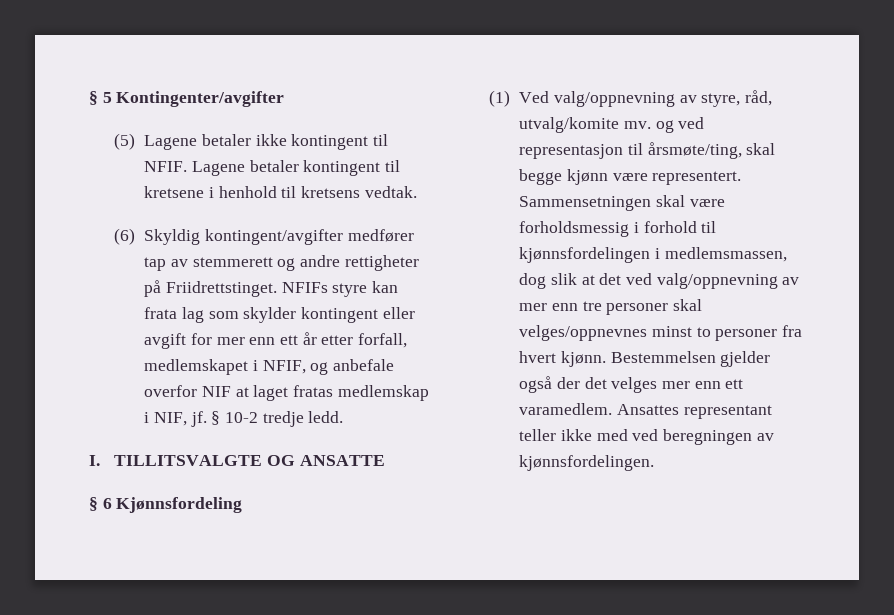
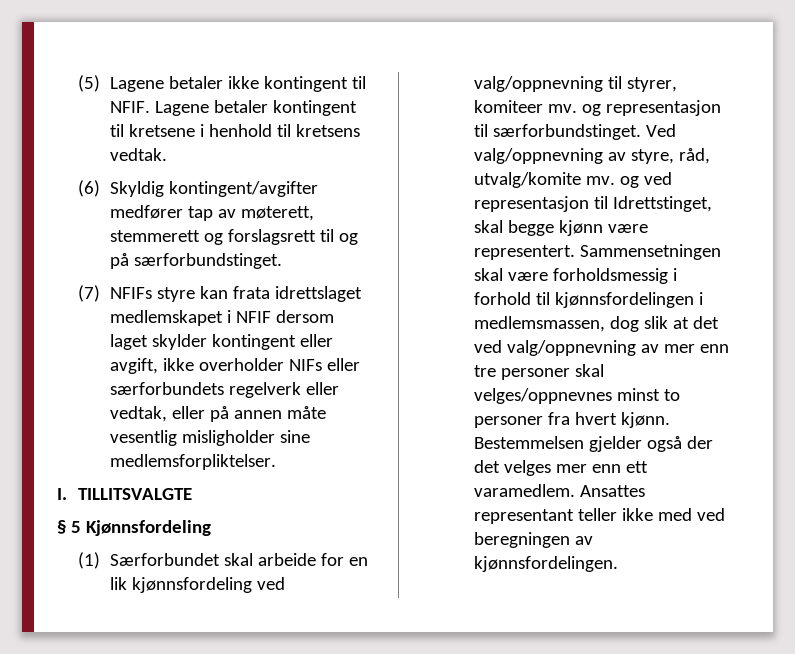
- § 5 Kontingenter/avgifter
- (6) Skyldig kontingent/avgifter medfører tap av stemmerett og andre rettigheter på Friidrettstinget. NFIFs styre kan frata lag som skylder kontingent eller avgift for mer enn ett år etter forfall, medlemskapet i NFIF, og anbefale overfor NIF at laget fratas medlemskap i NIF, jf. § 10-2 tredje ledd.
+ (6) Skyldig kontingent/avgifter medfører tap av møterett, stemmerett og forslagsrett til og på særforbundstinget.
+ (7) NFIFs styre kan frata idrettslaget medlemskapet i NFIF dersom laget skylder kontingent eller avgift, ikke overholder NIFs eller særforbundets regelverk eller vedtak, eller på annen måte vesentlig misligholder sine medlemsforpliktelser.
- I. TILLITSVALGTE OG ANSATTE
- § 6 Kjønnsfordeling
+ I. TILLITSVALGTE
+ § 5 Kjønnsfordeling
- (1) Ved valg/oppnevning av styre, råd, utvalg/komite mv. og ved representasjon til årsmøte/ting, skal begge kjønn være representert.
+ (1) Særforbundet skal arbeide for en lik kjønnsfordeling ved valg/oppnevning til styrer, komiteer mv. og representasjon til særforbundstinget. Ved valg/oppnevning av styre, råd, utvalg/komite mv. og ved representasjon til Idrettstinget, skal begge kjønn være representert.

